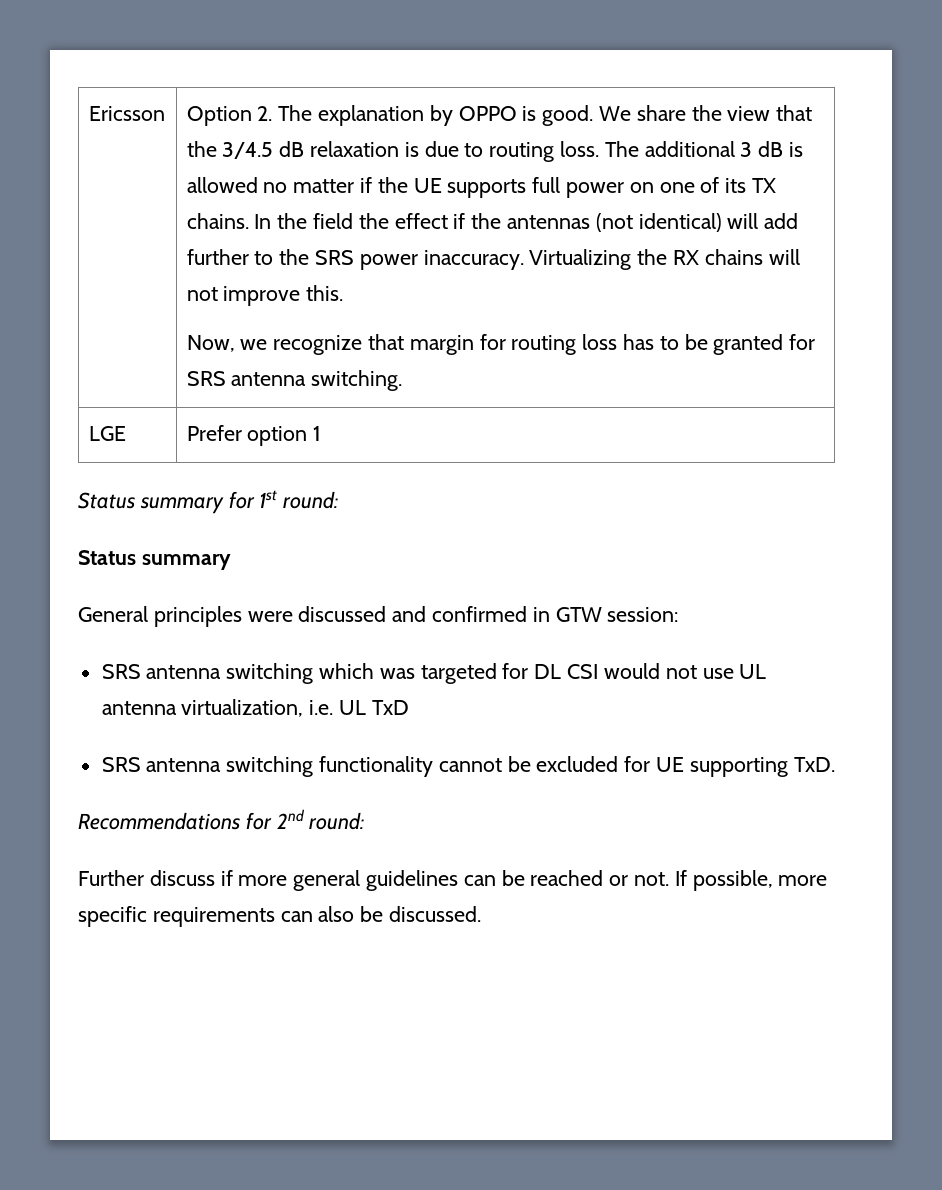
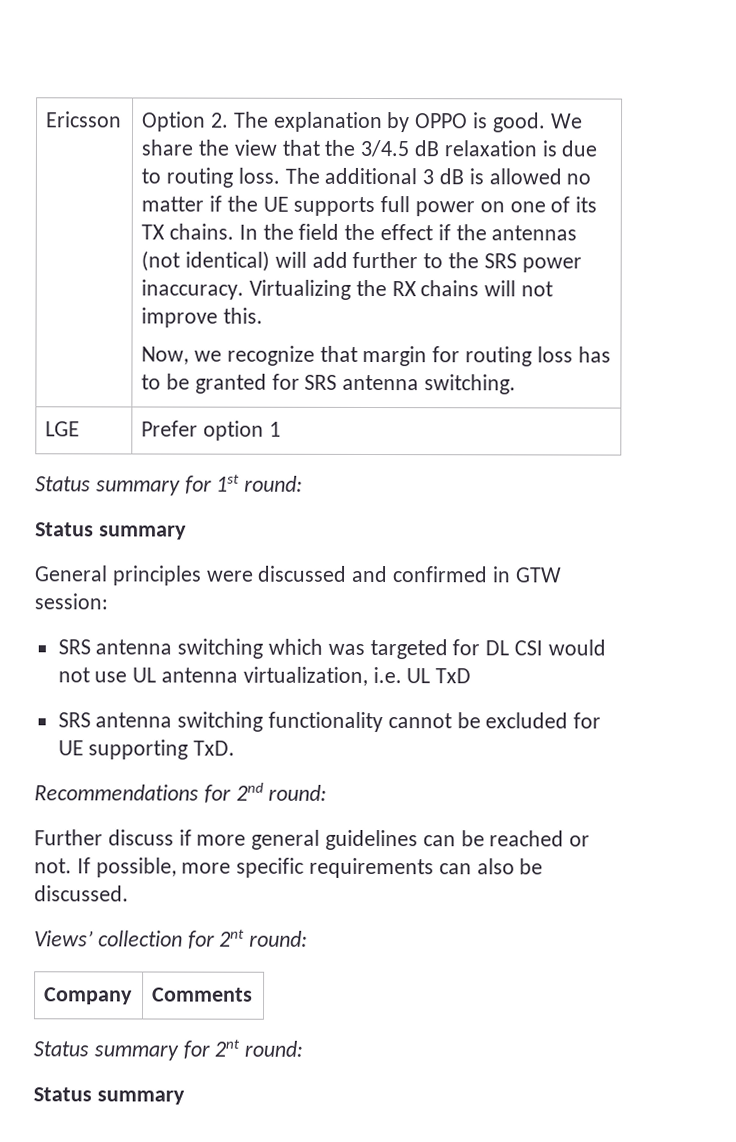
+ Views’ collection for 2nt round:
+ Company | Comments
+ Status summary for 2nt round:
+ Status summary

